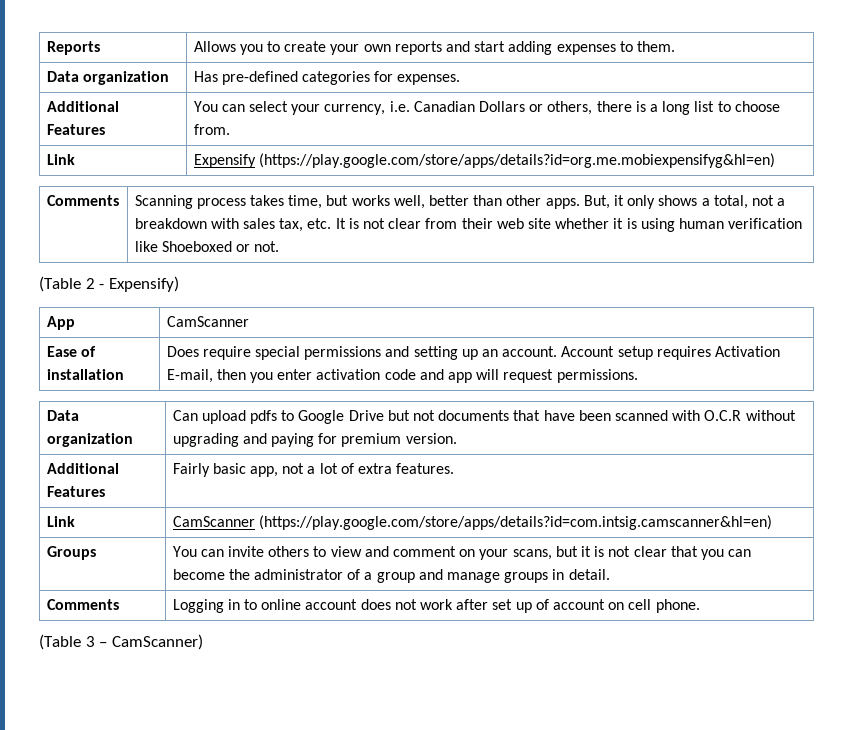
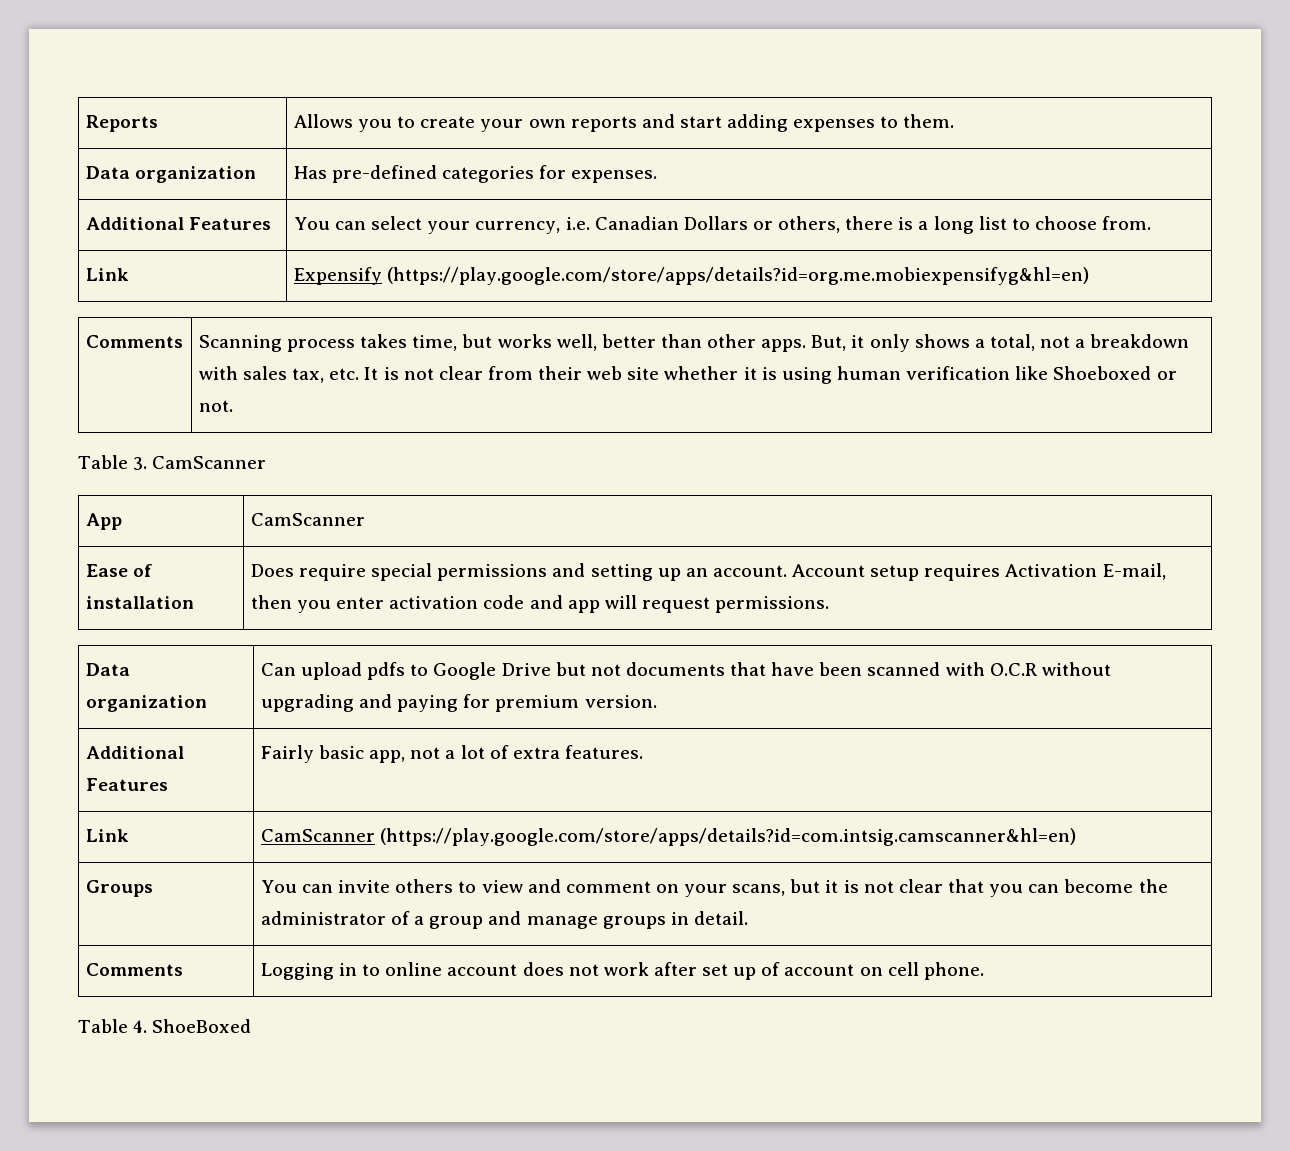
- (Table 2 - Expensify)
+ Table 3. CamScanner
- (Table 3 – CamScanner)
+ Table 4. ShoeBoxed

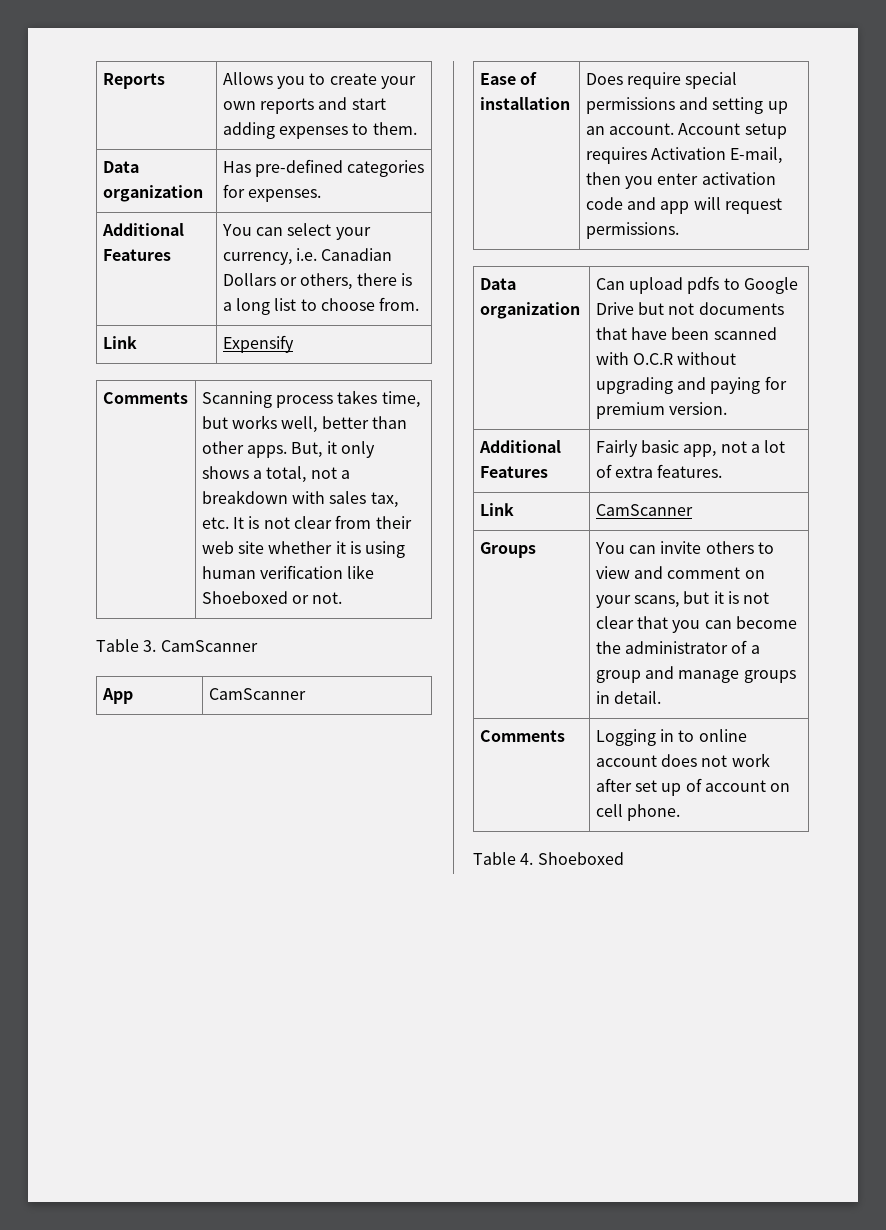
- Link | Expensify (https://play.google.com/store/apps/details?id=org.me.mobiexpensifyg&hl=en)
+ Link | Expensify
- Link | CamScanner (https://play.google.com/store/apps/details?id=com.intsig.camscanner&hl=en)
+ Link | CamScanner
- Table 4. ShoeBoxed
+ Table 4. Shoeboxed

